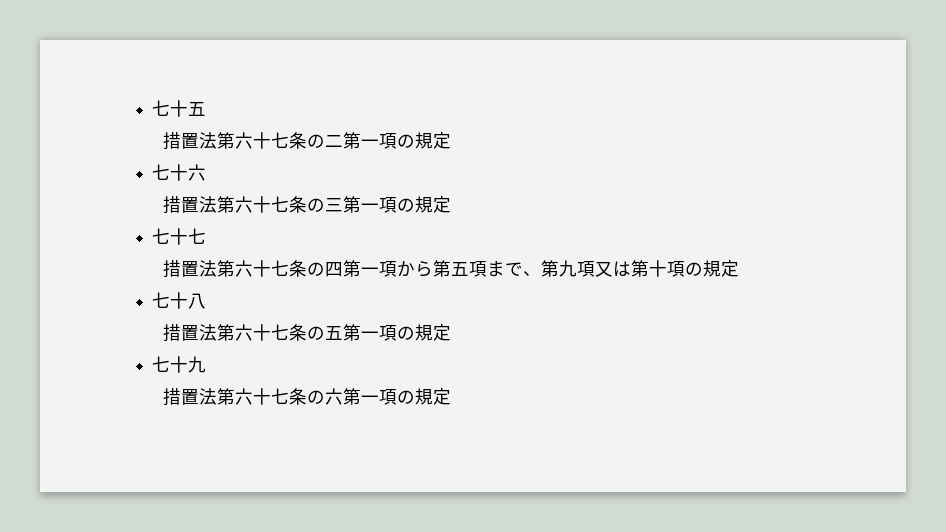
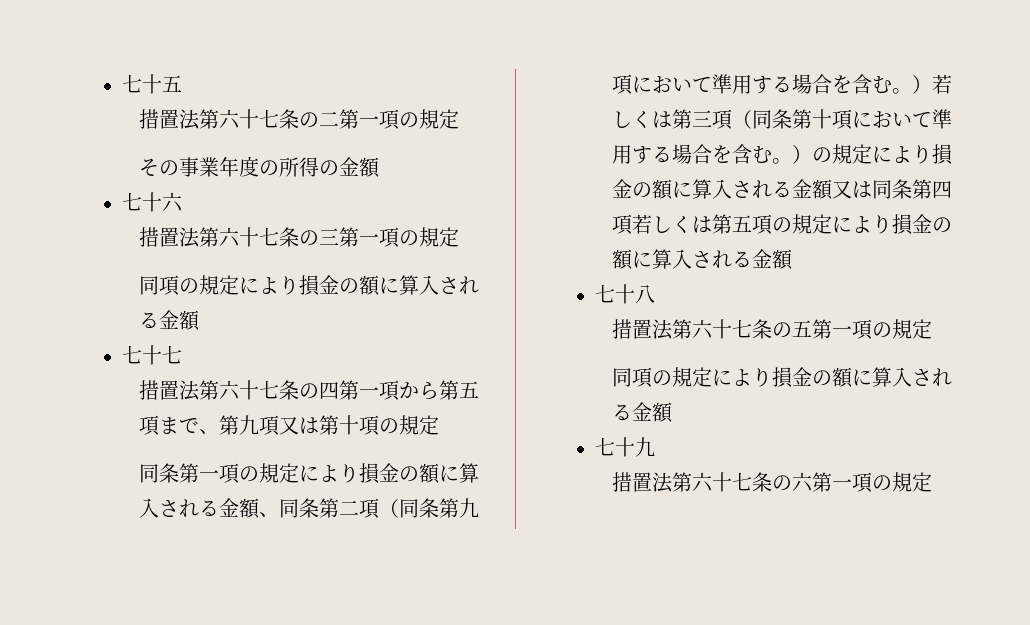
+ その事業年度の所得の金額
  措置法第六十七条の三第一項の規定
+ 同項の規定により損金の額に算入される金額
+ 同条第一項の規定により損金の額に算入される金額、同条第二項（同条第九項において準用する場合を含む。）若しくは第三項（同条第十項において準用する場合を含む。）の規定により損金の額に算入される金額又は同条第四項若しくは第五項の規定により損金の額に算入される金額
  措置法第六十七条の五第一項の規定
+ 同項の規定により損金の額に算入される金額

